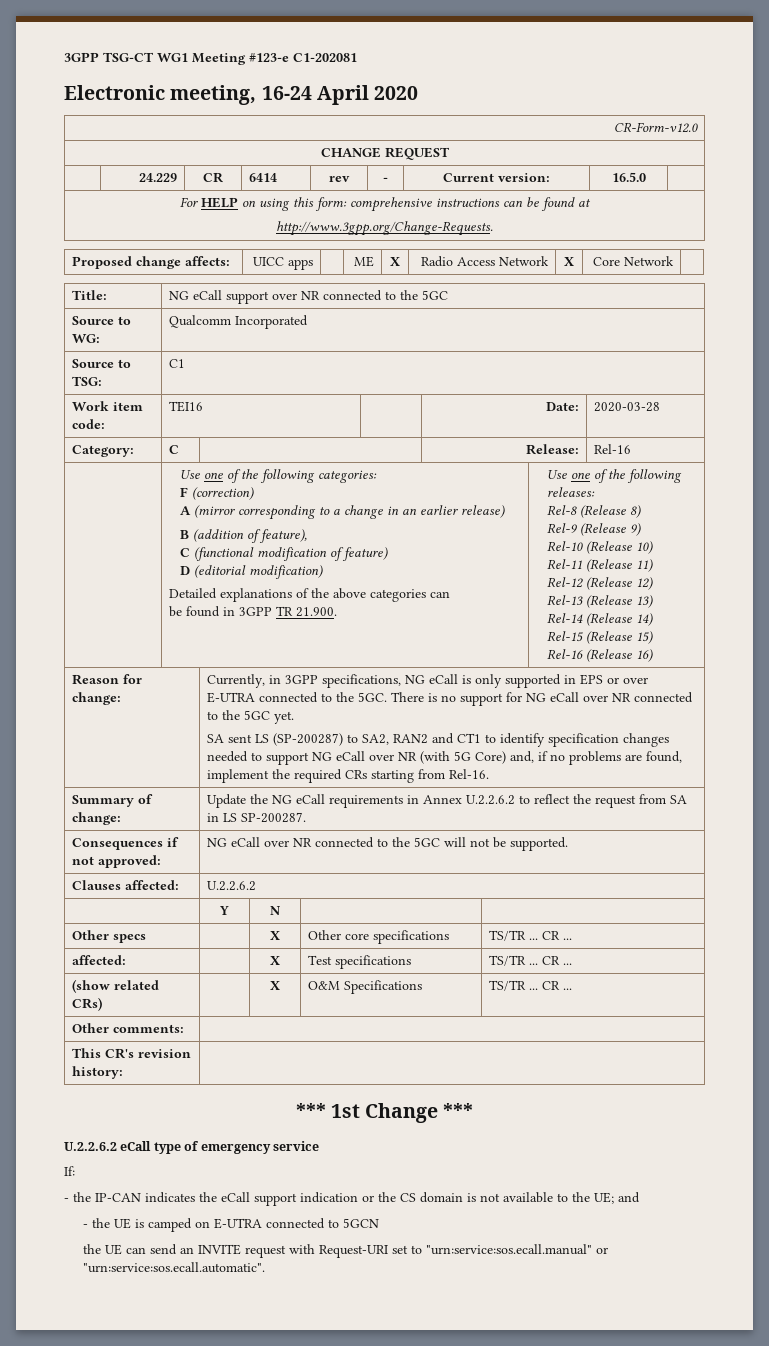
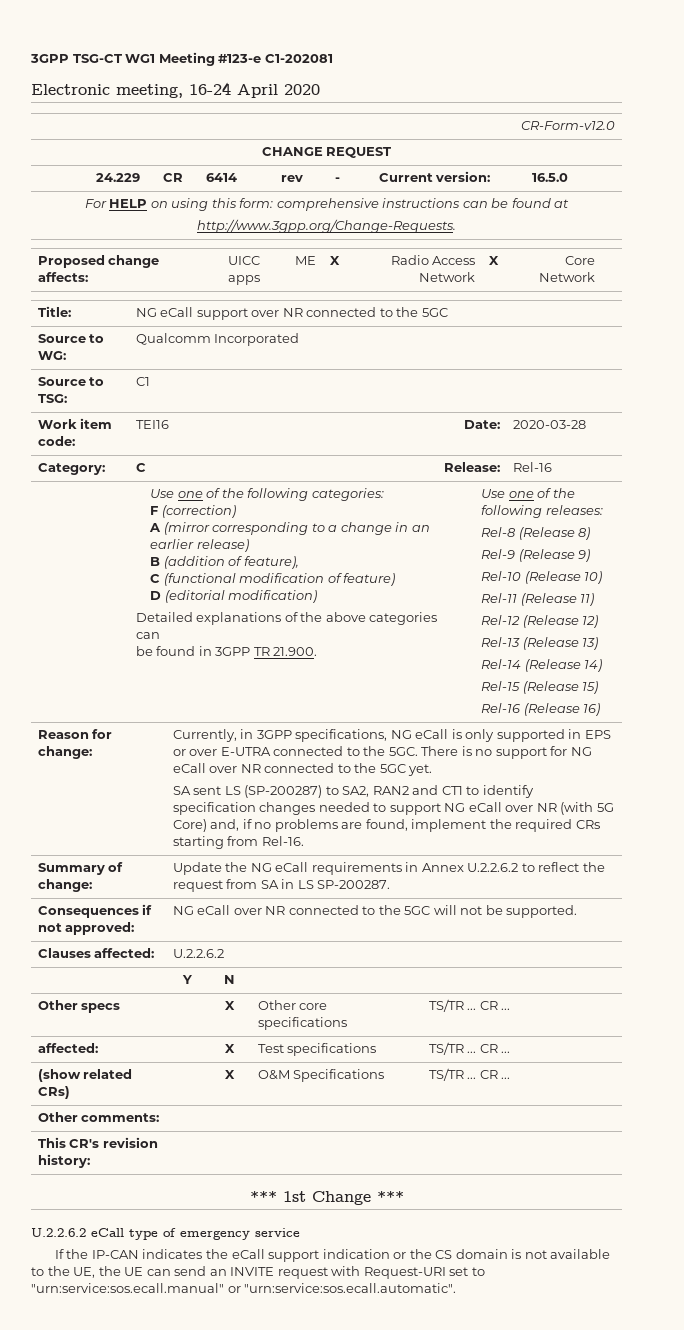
- If:
- - the IP-CAN indicates the eCall support indication or the CS domain is not available to the UE; and
- - the UE is camped on E-UTRA connected to 5GCN
- the UE can send an INVITE request with Request-URI set to "urn:service:sos.ecall.manual" or "urn:service:sos.ecall.automatic".
+ If the IP-CAN indicates the eCall support indication or the CS domain is not available to the UE, the UE can send an INVITE request with Request-URI set to "urn:service:sos.ecall.manual" or "urn:service:sos.ecall.automatic".

